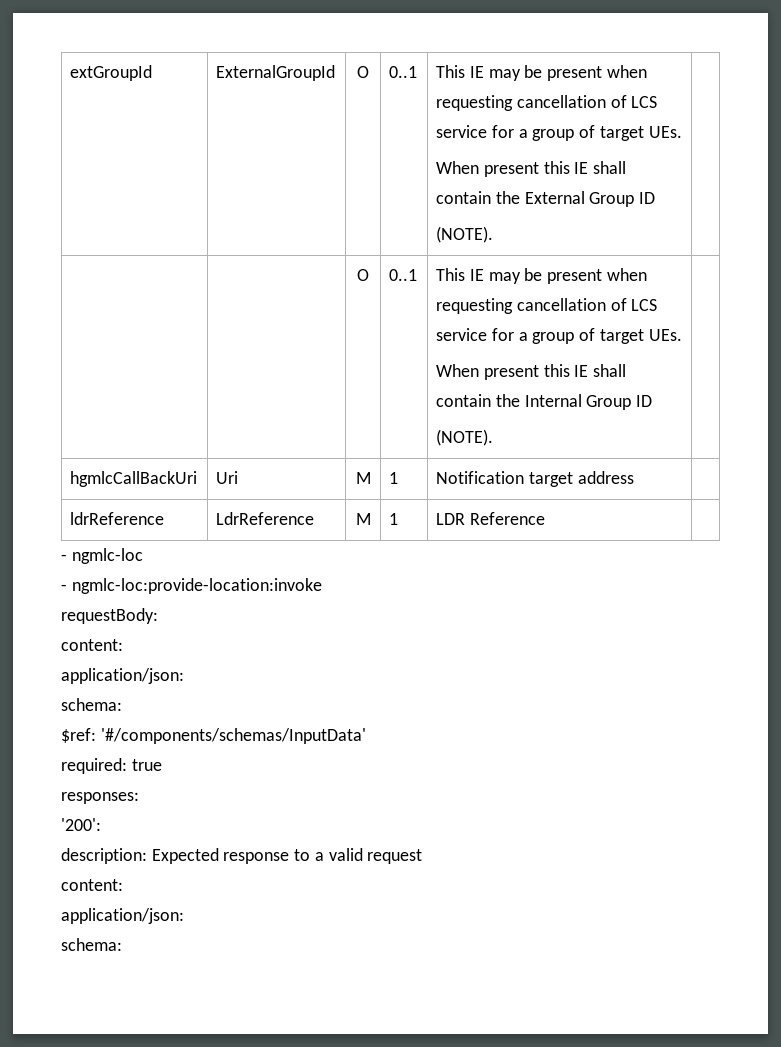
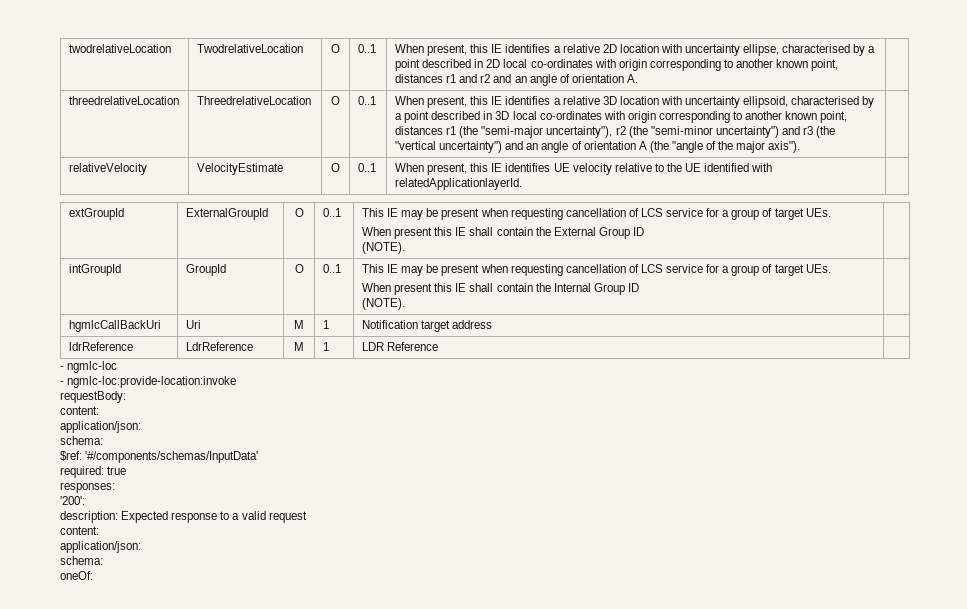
+ twodrelativeLocation | TwodrelativeLocation | O | 0..1 | When present, this IE identifies a relative 2D location with uncertainty ellipse, characterised by a point described in 2D local co-ordinates with origin corresponding to another known point, distances r1 and r2 and an angle of orientation A. |
+ threedrelativeLocation | ThreedrelativeLocation | O | 0..1 | When present, this IE identifies a relative 3D location with uncertainty ellipsoid, characterised by a point described in 3D local co-ordinates with origin corresponding to another known point, distances r1 (the "semi-major uncertainty"), r2 (the "semi-minor uncertainty") and r3 (the "vertical uncertainty") and an angle of orientation A (the "angle of the major axis"). |
+ relativeVelocity | VelocityEstimate | O | 0..1 | When present, this IE identifies UE velocity relative to the UE identified with relatedApplicationlayerId. |
- | | O | 0..1 | This IE may be present when requesting cancellation of LCS service for a group of target UEs.
+ intGroupId | GroupId | O | 0..1 | This IE may be present when requesting cancellation of LCS service for a group of target UEs.
+ oneOf:

